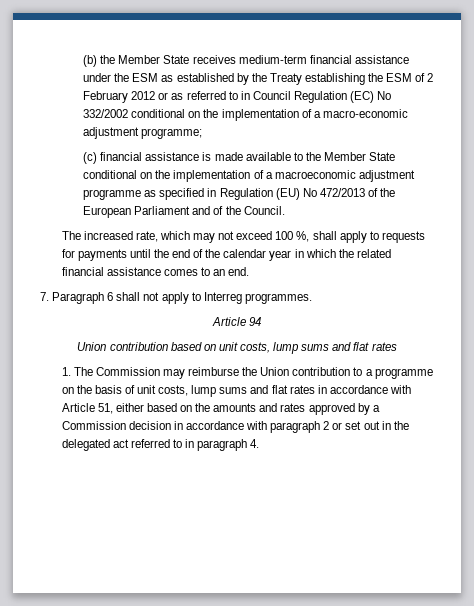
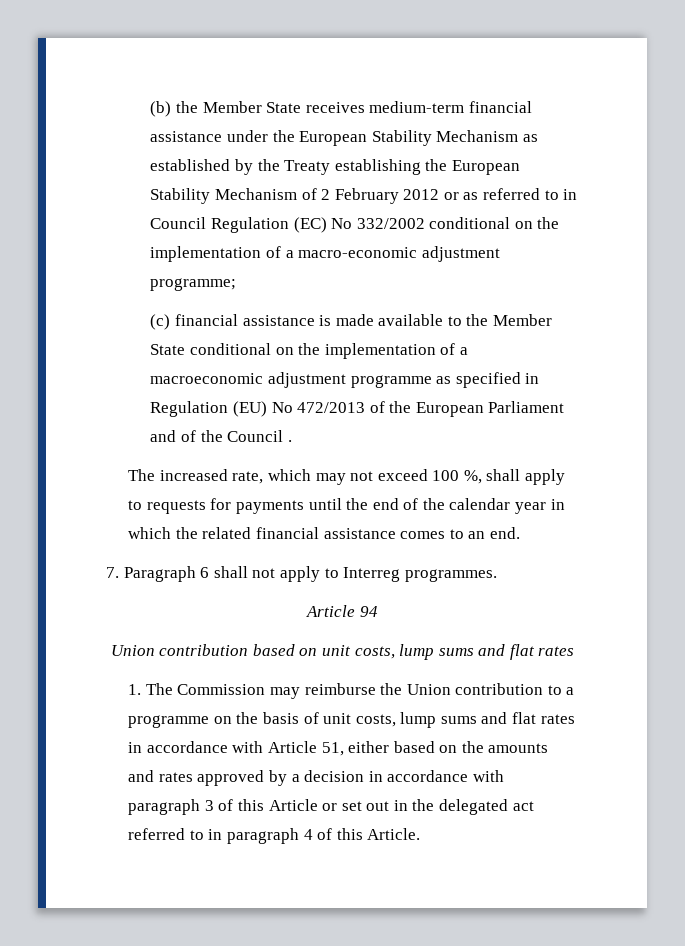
- (b) the Member State receives medium-term financial assistance under the ESM as established by the Treaty establishing the ESM of 2 February 2012 or as referred to in Council Regulation (EC) No 332/2002 conditional on the implementation of a macro-economic adjustment programme;
+ (b) the Member State receives medium-term financial assistance under the European Stability Mechanism as established by the Treaty establishing the European Stability Mechanism of 2 February 2012 or as referred to in Council Regulation (EC) No 332/2002 conditional on the implementation of a macro-economic adjustment programme;
- (c) financial assistance is made available to the Member State conditional on the implementation of a macroeconomic adjustment programme as specified in Regulation (EU) No 472/2013 of the European Parliament and of the Council.
+ (c) financial assistance is made available to the Member State conditional on the implementation of a macroeconomic adjustment programme as specified in Regulation (EU) No 472/2013 of the European Parliament and of the Council .
- 1. The Commission may reimburse the Union contribution to a programme on the basis of unit costs, lump sums and flat rates in accordance with Article 51, either based on the amounts and rates approved by a Commission decision in accordance with paragraph 2 or set out in the delegated act referred to in paragraph 4.
+ 1. The Commission may reimburse the Union contribution to a programme on the basis of unit costs, lump sums and flat rates in accordance with Article 51, either based on the amounts and rates approved by a decision in accordance with paragraph 3 of this Article or set out in the delegated act referred to in paragraph 4 of this Article.

